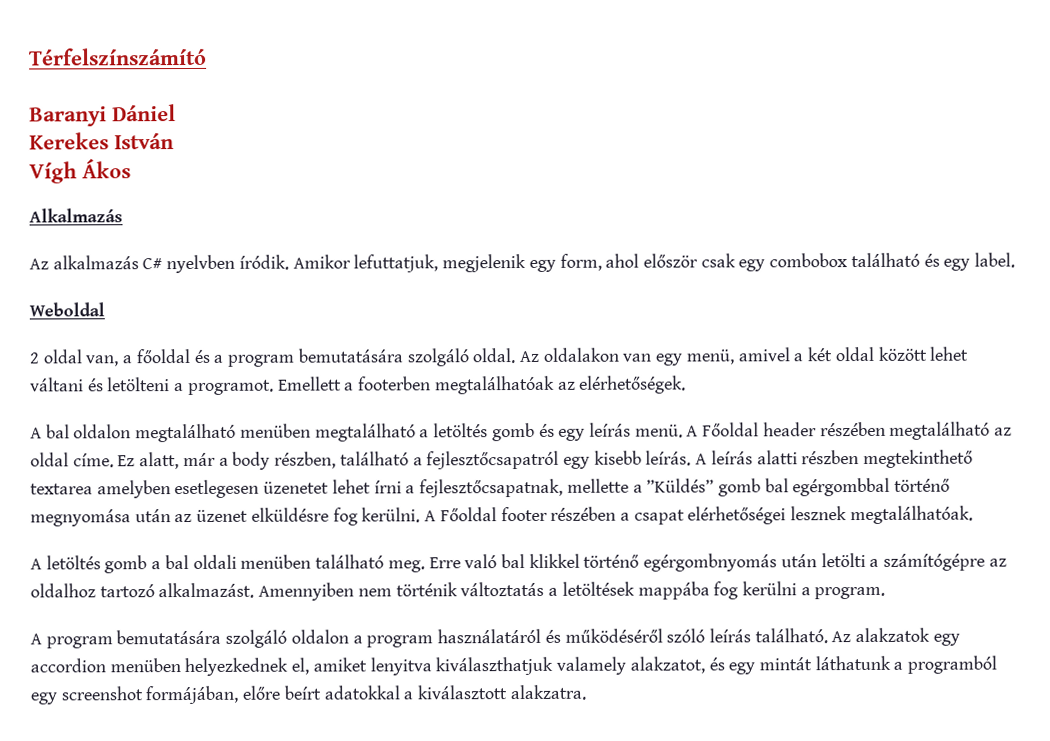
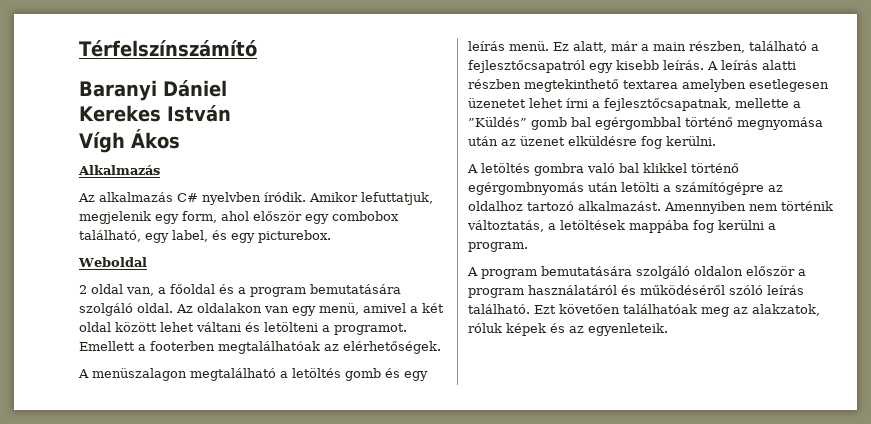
- Amikor lefuttatjuk, megjelenik egy form, ahol először csak egy combobox található és egy label.
+ Amikor lefuttatjuk, megjelenik egy form, ahol először egy combobox található, egy label, és egy picturebox.
- A bal oldalon megtalálható menüben megtalálható a letöltés gomb és egy leírás menü.
+ A menüszalagon megtalálható a letöltés gomb és egy leírás menü.
- A Főoldal header részében megtalálható az oldal címe.
- Ez alatt, már a body részben, található a fejlesztőcsapatról egy kisebb leírás.
+ Ez alatt, már a main részben, található a fejlesztőcsapatról egy kisebb leírás.
- A leírás alatti részben megtekinthető textarea amelyben esetlegesen üzenetet lehet írni a fejlesztőcsapatnak, mellette a ”Küldés” gomb bal egérgombbal történő megnyomása után az üzenet elküldésre fog kerülni. A Főoldal footer részében a csapat elérhetőségei lesznek megtalálhatóak.
- A letöltés gomb a bal oldali menüben található meg. Erre való bal klikkel történő egérgombnyomás után letölti a számítógépre az oldalhoz tartozó alkalmazást.
+ A leírás alatti részben megtekinthető textarea amelyben esetlegesen üzenetet lehet írni a fejlesztőcsapatnak, mellette a ”Küldés” gomb bal egérgombbal történő megnyomása után az üzenet elküldésre fog kerülni.
+ A letöltés gombra való bal klikkel történő egérgombnyomás után letölti a számítógépre az oldalhoz tartozó alkalmazást.
- Amennyiben nem történik változtatás a letöltések mappába fog kerülni a program.
+ Amennyiben nem történik változtatás, a letöltések mappába fog kerülni a program.
- A program bemutatására szolgáló oldalon a program használatáról és működéséről szóló leírás található.
+ A program bemutatására szolgáló oldalon először a program használatáról és működéséről szóló leírás található.
- Az alakzatok egy accordion menüben helyezkednek el, amiket lenyitva kiválaszthatjuk valamely alakzatot, és egy mintát láthatunk a programból egy screenshot formájában, előre beírt adatokkal a kiválasztott alakzatra.
+ Ezt követően találhatóak meg az alakzatok, róluk képek és az egyenleteik.

